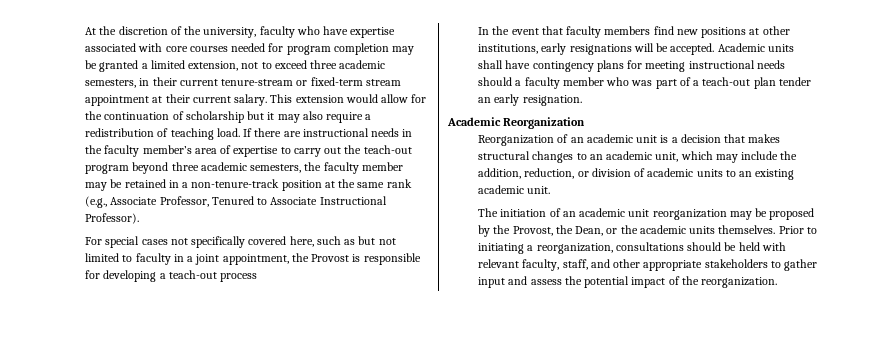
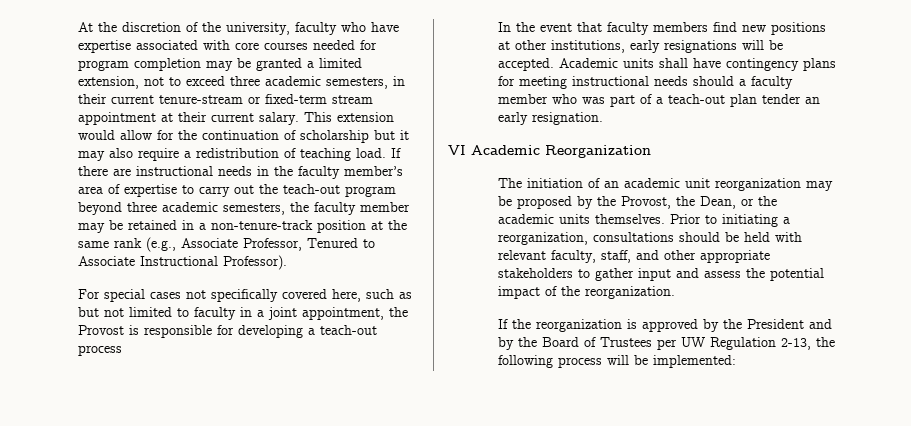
- Academic Reorganization
+ VI Academic Reorganization
- Reorganization of an academic unit is a decision that makes structural changes to an academic unit, which may include the addition, reduction, or division of academic units to an existing academic unit.
+ If the reorganization is approved by the President and by the Board of Trustees per UW Regulation 2-13, the following process will be implemented:

